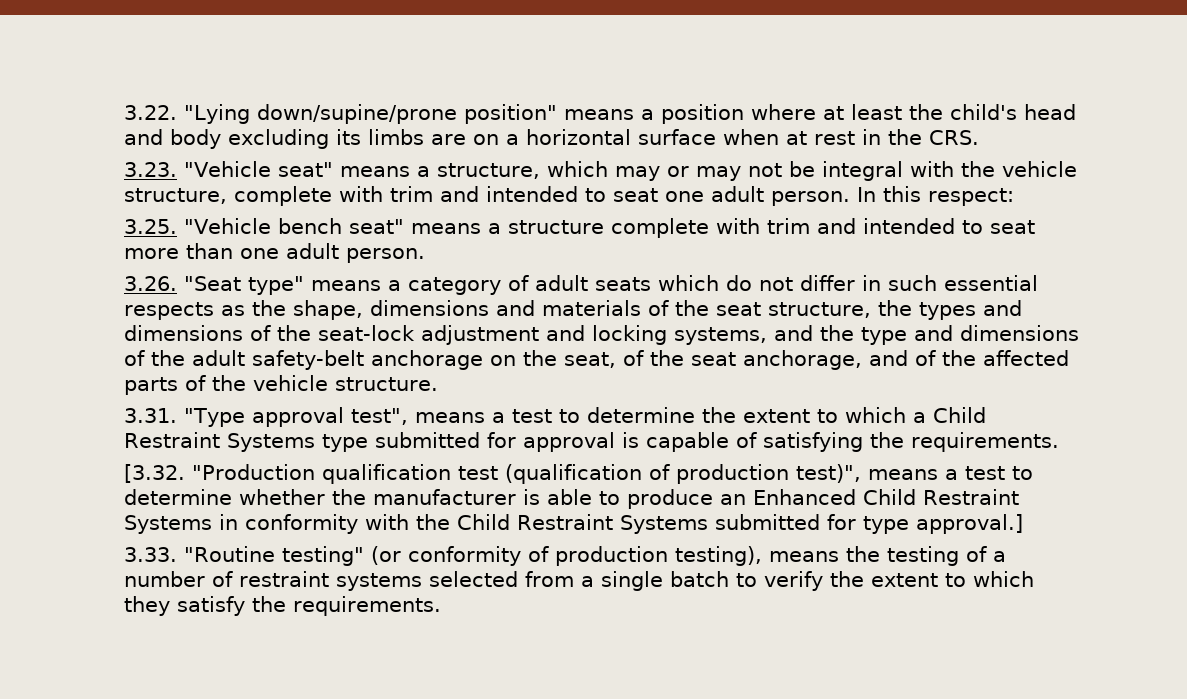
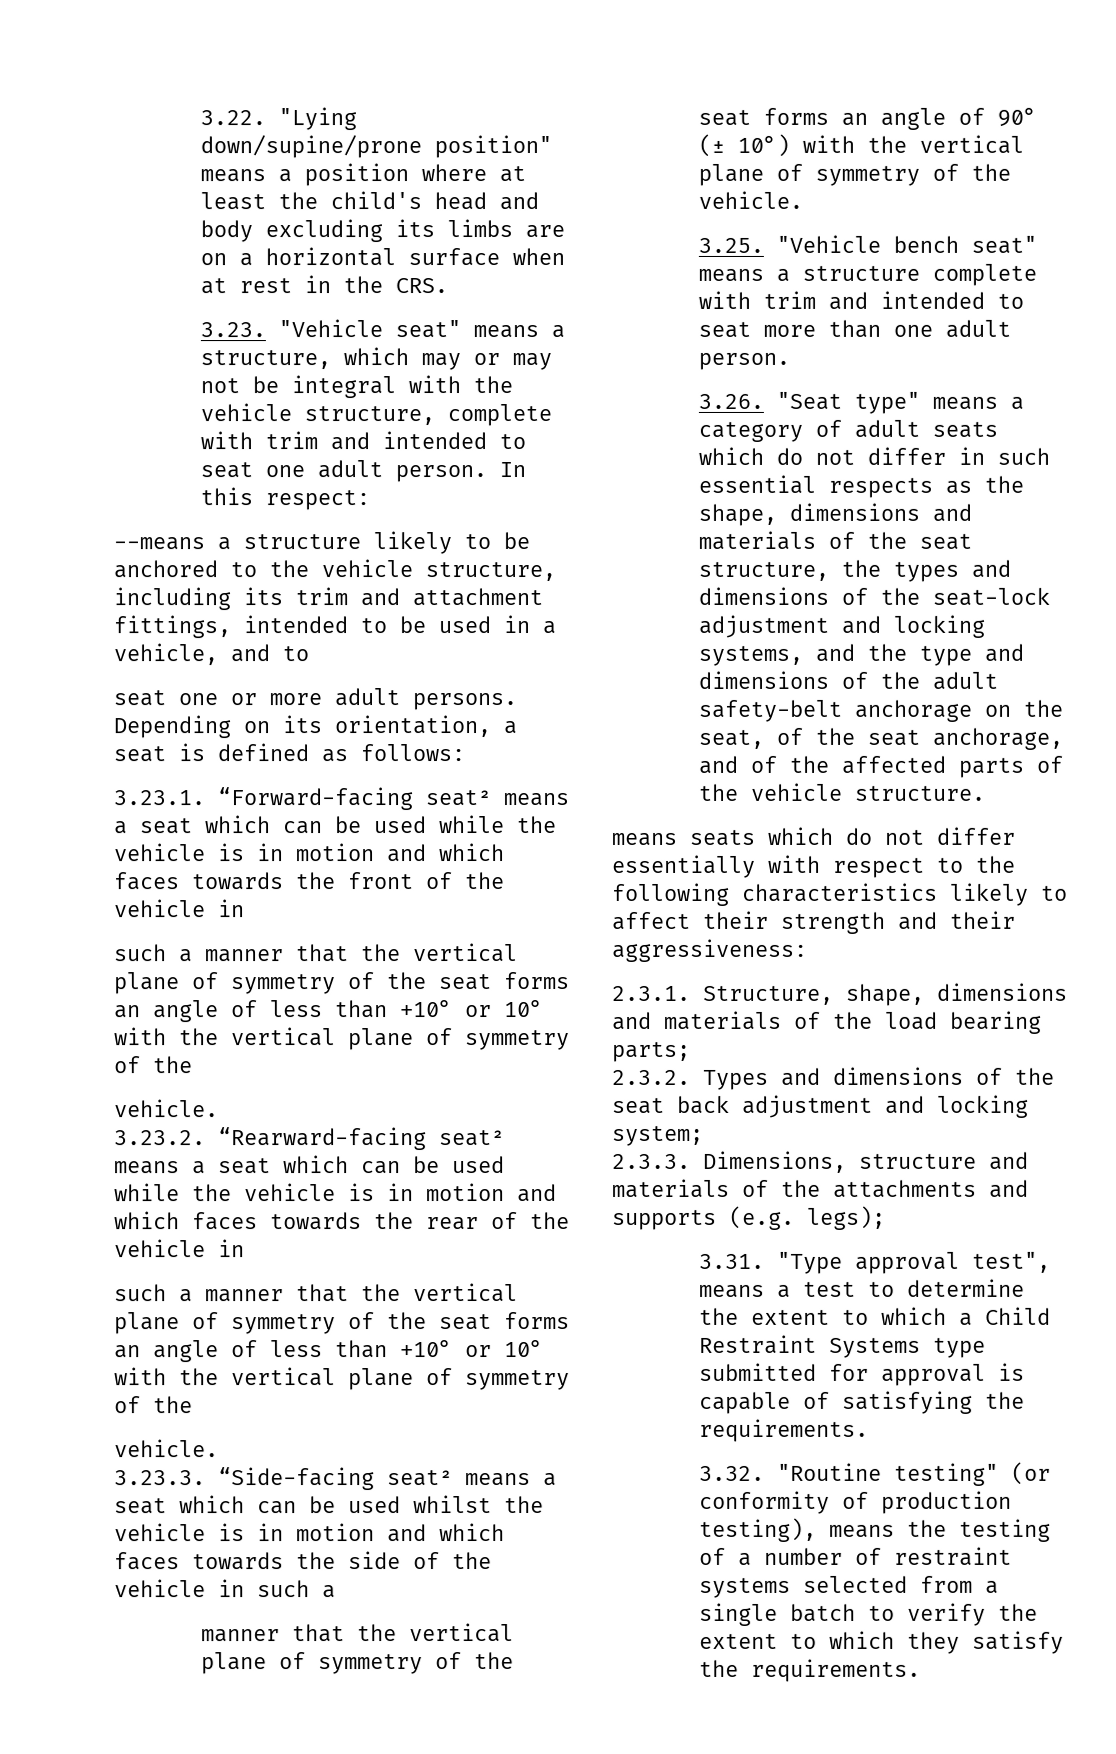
+ --means a structure likely to be anchored to the vehicle structure, including its trim and attachment fittings, intended to be used in a vehicle, and to
+ seat one or more adult persons. Depending on its orientation, a seat is defined as follows:
+ 3.23.1. “Forward-facing seat² means a seat which can be used while the vehicle is in motion and which faces towards the front of the vehicle in
+ such a manner that the vertical plane of symmetry of the seat forms an angle of less than +10° or 10° with the vertical plane of symmetry of the
+ vehicle.
+ 3.23.2. “Rearward-facing seat² means a seat which can be used while the vehicle is in motion and which faces towards the rear of the vehicle in
+ such a manner that the vertical plane of symmetry of the seat forms an angle of less than +10° or 10° with the vertical plane of symmetry of the
+ vehicle.
+ 3.23.3. “Side-facing seat² means a seat which can be used whilst the vehicle is in motion and which faces towards the side of the vehicle in such a
+ manner that the vertical plane of symmetry of the seat forms an angle of 90° (± 10°) with the vertical plane of symmetry of the vehicle.
+ means seats which do not differ essentially with respect to the following characteristics likely to affect their strength and their aggressiveness:
+ 2.3.1. Structure, shape, dimensions and materials of the load bearing parts;
+ 2.3.2. Types and dimensions of the seat back adjustment and locking system;
+ 2.3.3. Dimensions, structure and materials of the attachments and supports (e.g. legs);
- [3.32. "Production qualification test (qualification of production test)", means a test to determine whether the manufacturer is able to produce an Enhanced Child Restraint Systems in conformity with the Child Restraint Systems submitted for type approval.]
- 3.33. "Routine testing" (or conformity of production testing), means the testing of a number of restraint systems selected from a single batch to verify the extent to which they satisfy the requirements.
+ 3.32. "Routine testing" (or conformity of production testing), means the testing of a number of restraint systems selected from a single batch to verify the extent to which they satisfy the requirements.

